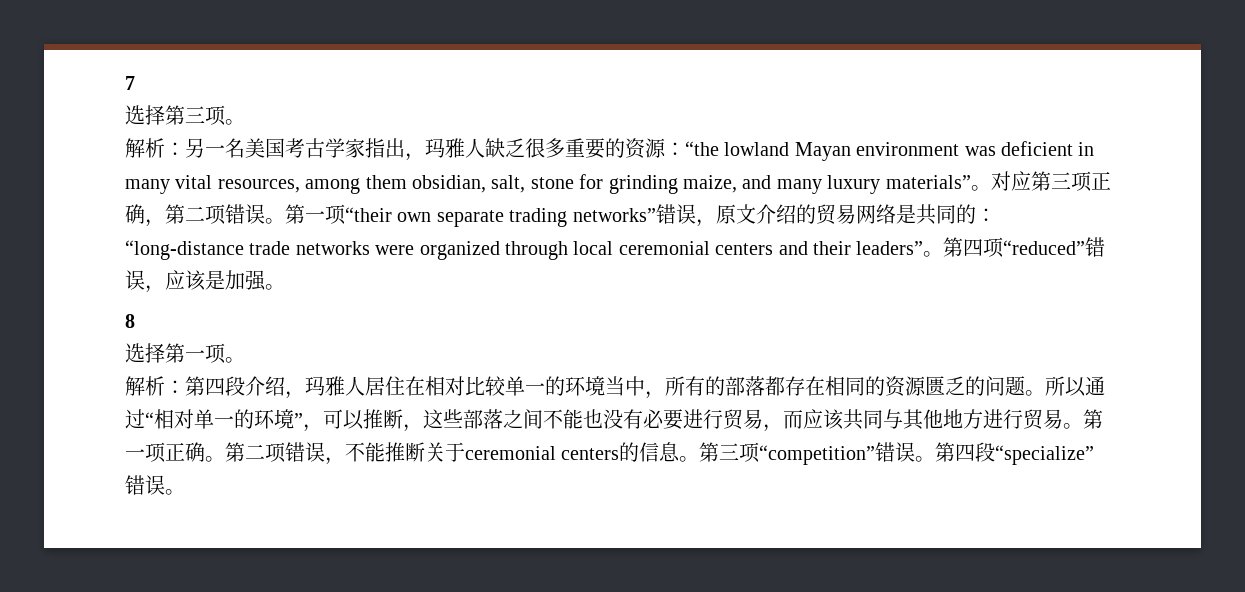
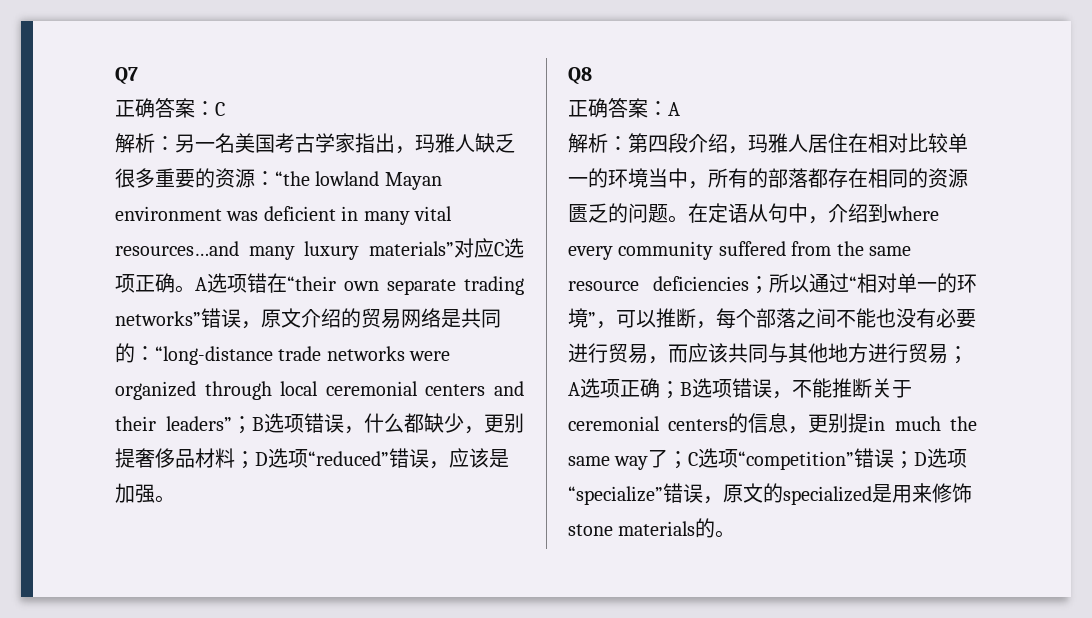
- 7
- 选择第三项。
+ Q7
+ 正确答案：C
- 解析：另一名美国考古学家指出，玛雅人缺乏很多重要的资源：“the lowland Mayan environment was deficient in many vital resources, among them obsidian, salt, stone for grinding maize, and many luxury materials”。对应第三项正确，第二项错误。第一项“their own separate trading networks”错误，原文介绍的贸易网络是共同的：“long-distance trade networks were organized through local ceremonial centers and their leaders”。第四项“reduced”错误，应该是加强。
+ 解析：另一名美国考古学家指出，玛雅人缺乏很多重要的资源：“the lowland Mayan environment was deficient in many vital resources…and many luxury materials”对应C选项正确。A选项错在“their own separate trading networks”错误，原文介绍的贸易网络是共同的：“long-distance trade networks were organized through local ceremonial centers and their leaders”；B选项错误，什么都缺少，更别提奢侈品材料；D选项“reduced”错误，应该是加强。
- 8
- 选择第一项。
+ Q8
+ 正确答案：A
- 所以通过“相对单一的环境”，可以推断，这些部落之间不能也没有必要进行贸易，而应该共同与其他地方进行贸易。第一项正确。第二项错误，不能推断关于ceremonial centers的信息。第三项“competition”错误。第四段“specialize”错误。
+ 在定语从句中，介绍到where every community suffered from the same resource deficiencies；所以通过“相对单一的环境”，可以推断，每个部落之间不能也没有必要进行贸易，而应该共同与其他地方进行贸易；A选项正确；B选项错误，不能推断关于ceremonial centers的信息，更别提in much the same way了；C选项“competition”错误；D选项“specialize”错误，原文的specialized是用来修饰stone materials的。

